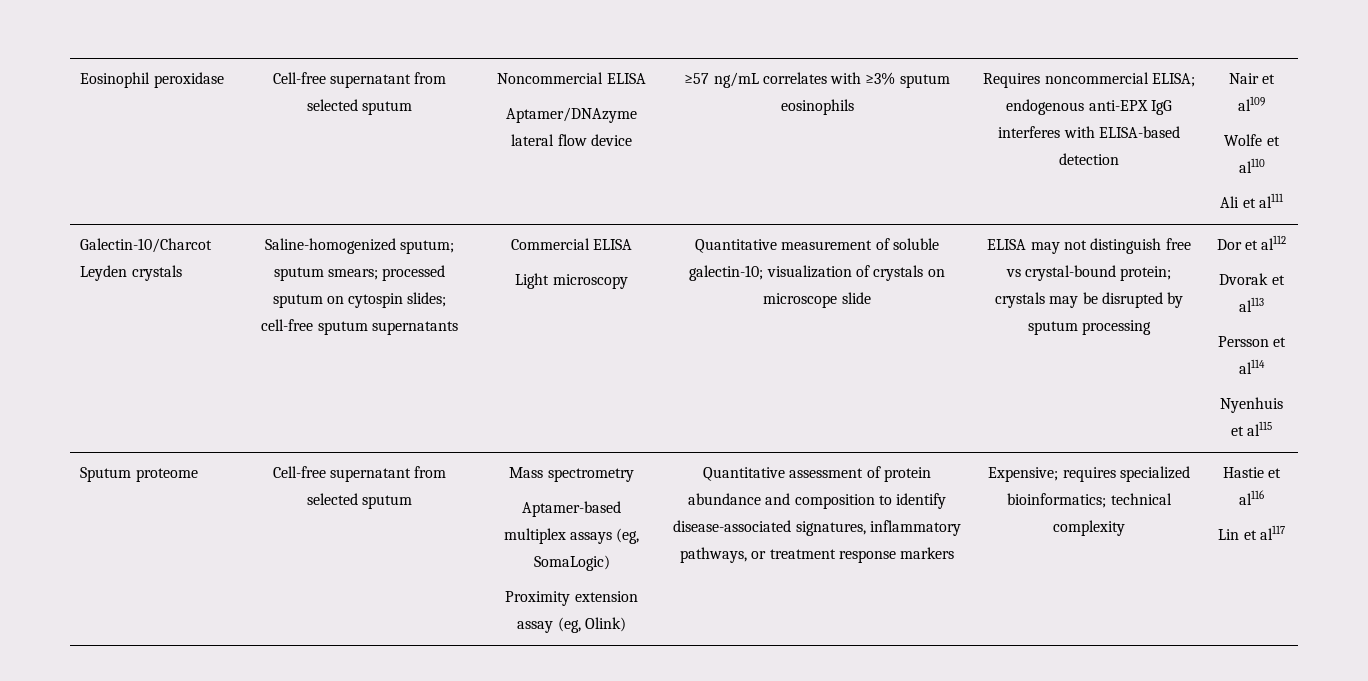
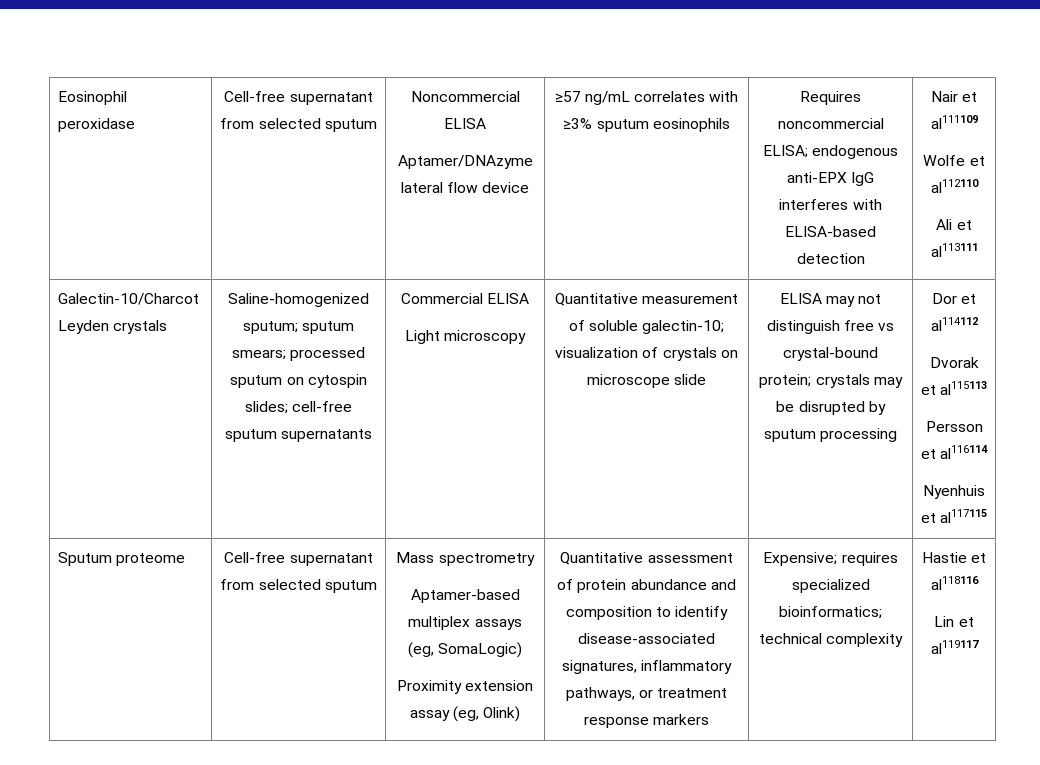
  Eosinophil peroxidase | Cell-free supernatant from selected sputum | Noncommercial ELISA
- Aptamer/DNAzyme lateral flow device | ≥57 ng/mL correlates with ≥3% sputum eosinophils | Requires noncommercial ELISA; endogenous anti-EPX IgG interferes with ELISA-based detection | Nair et al109
- Wolfe et al110
- Ali et al111
+ Aptamer/DNAzyme lateral flow device | ≥57 ng/mL correlates with ≥3% sputum eosinophils | Requires noncommercial ELISA; endogenous anti-EPX IgG interferes with ELISA-based detection | Nair et al111109
+ Wolfe et al112110
+ Ali et al113111
- Dor et al112
+ Dor et al114112
- Dvorak et al113
+ Dvorak et al115113
- Persson et al114
+ Persson et al116114
- Nyenhuis et al115
+ Nyenhuis et al117115
- Hastie et al116
+ Hastie et al118116
- Lin et al117
+ Lin et al119117

